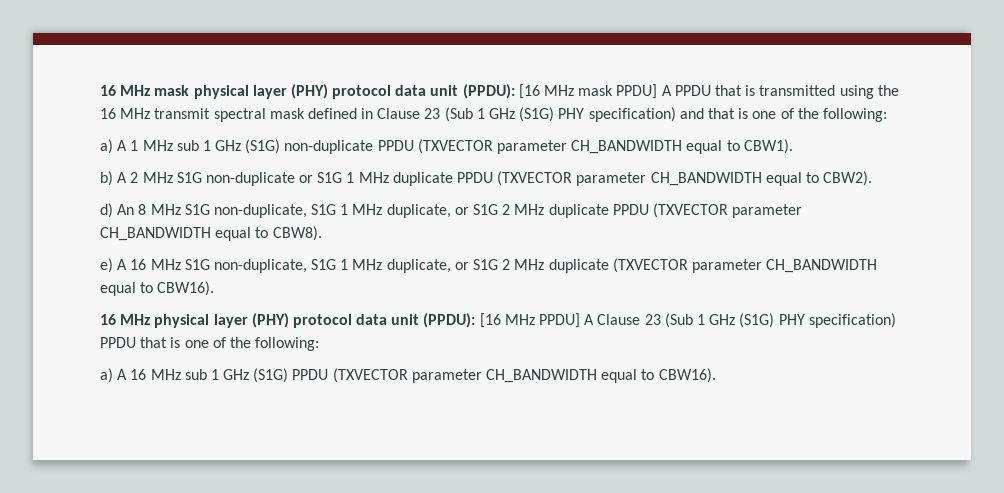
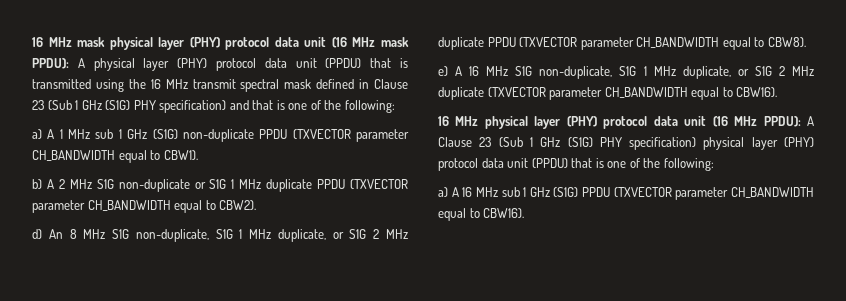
- 16 MHz mask physical layer (PHY) protocol data unit (PPDU): [16 MHz mask PPDU] A PPDU that is transmitted using the 16 MHz transmit spectral mask defined in Clause 23 (Sub 1 GHz (S1G) PHY specification) and that is one of the following:
+ 16 MHz mask physical layer (PHY) protocol data unit (16 MHz mask PPDU): A physical layer (PHY) protocol data unit (PPDU) that is transmitted using the 16 MHz transmit spectral mask defined in Clause 23 (Sub 1 GHz (S1G) PHY specification) and that is one of the following:
- 16 MHz physical layer (PHY) protocol data unit (PPDU): [16 MHz PPDU] A Clause 23 (Sub 1 GHz (S1G) PHY specification) PPDU that is one of the following:
+ 16 MHz physical layer (PHY) protocol data unit (16 MHz PPDU): A Clause 23 (Sub 1 GHz (S1G) PHY specification) physical layer (PHY) protocol data unit (PPDU) that is one of the following:

